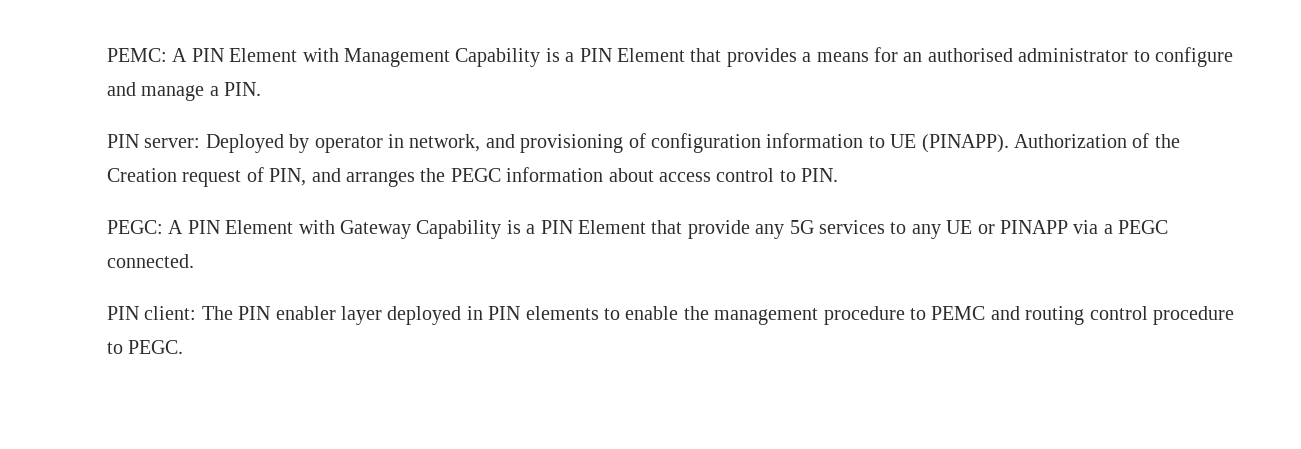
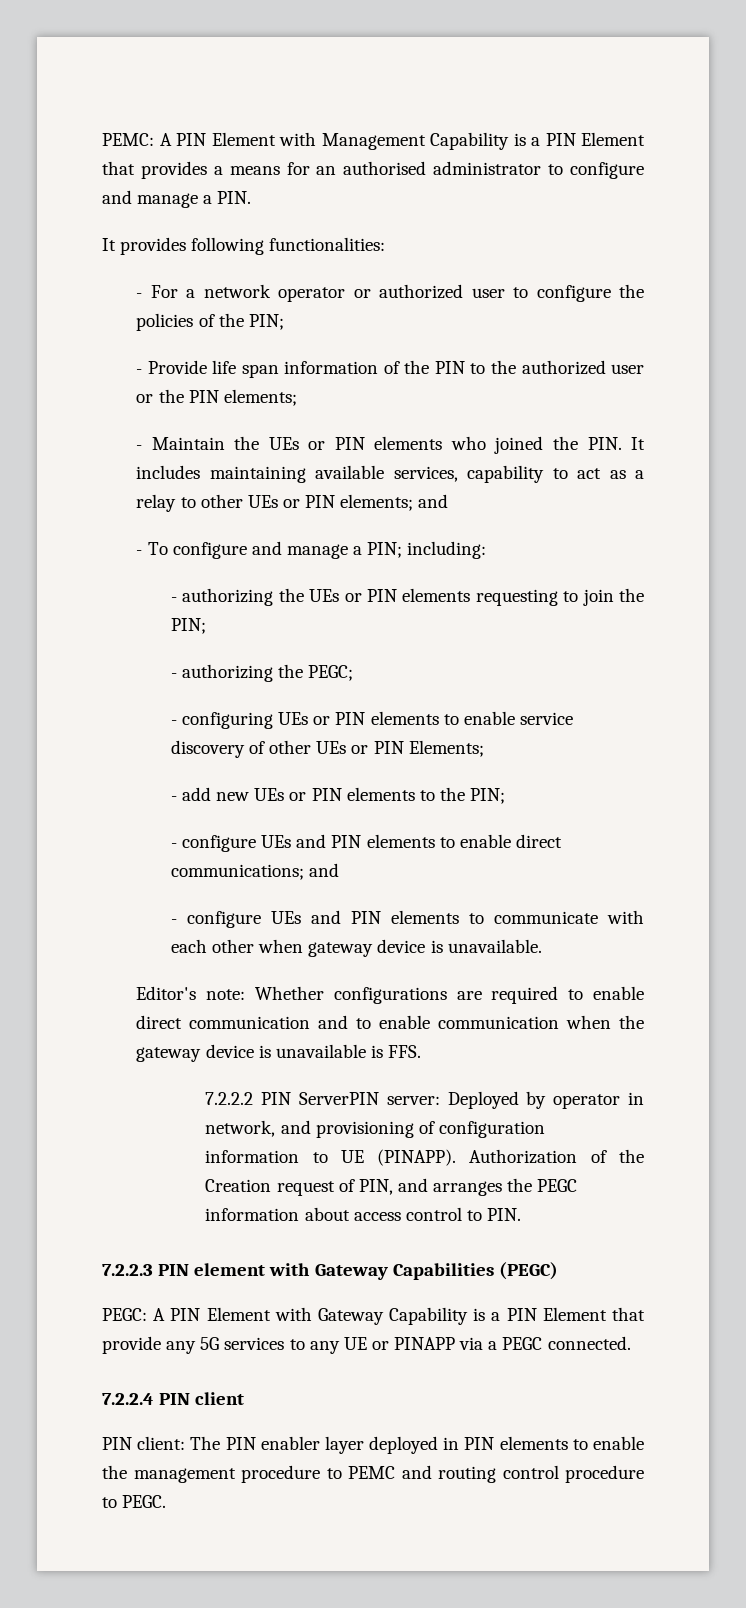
- PIN server: Deployed by operator in network, and provisioning of configuration information to UE (PINAPP).
+ It provides following functionalities:
+ - For a network operator or authorized user to configure the policies of the PIN;
+ - Provide life span information of the PIN to the authorized user or the PIN elements;
+ - Maintain the UEs or PIN elements who joined the PIN. It includes maintaining available services, capability to act as a relay to other UEs or PIN elements; and
+ - To configure and manage a PIN; including:
+ - authorizing the UEs or PIN elements requesting to join the PIN;
+ - authorizing the PEGC;
+ - configuring UEs or PIN elements to enable service discovery of other UEs or PIN Elements;
+ - add new UEs or PIN elements to the PIN;
+ - configure UEs and PIN elements to enable direct communications; and
+ - configure UEs and PIN elements to communicate with each other when gateway device is unavailable.
+ Editor's note: Whether configurations are required to enable direct communication and to enable communication when the gateway device is unavailable is FFS.
+ 7.2.2.2 PIN ServerPIN server: Deployed by operator in network, and provisioning of configuration information to UE (PINAPP).
+ 7.2.2.3 PIN element with Gateway Capabilities (PEGC)
+ 7.2.2.4 PIN client

